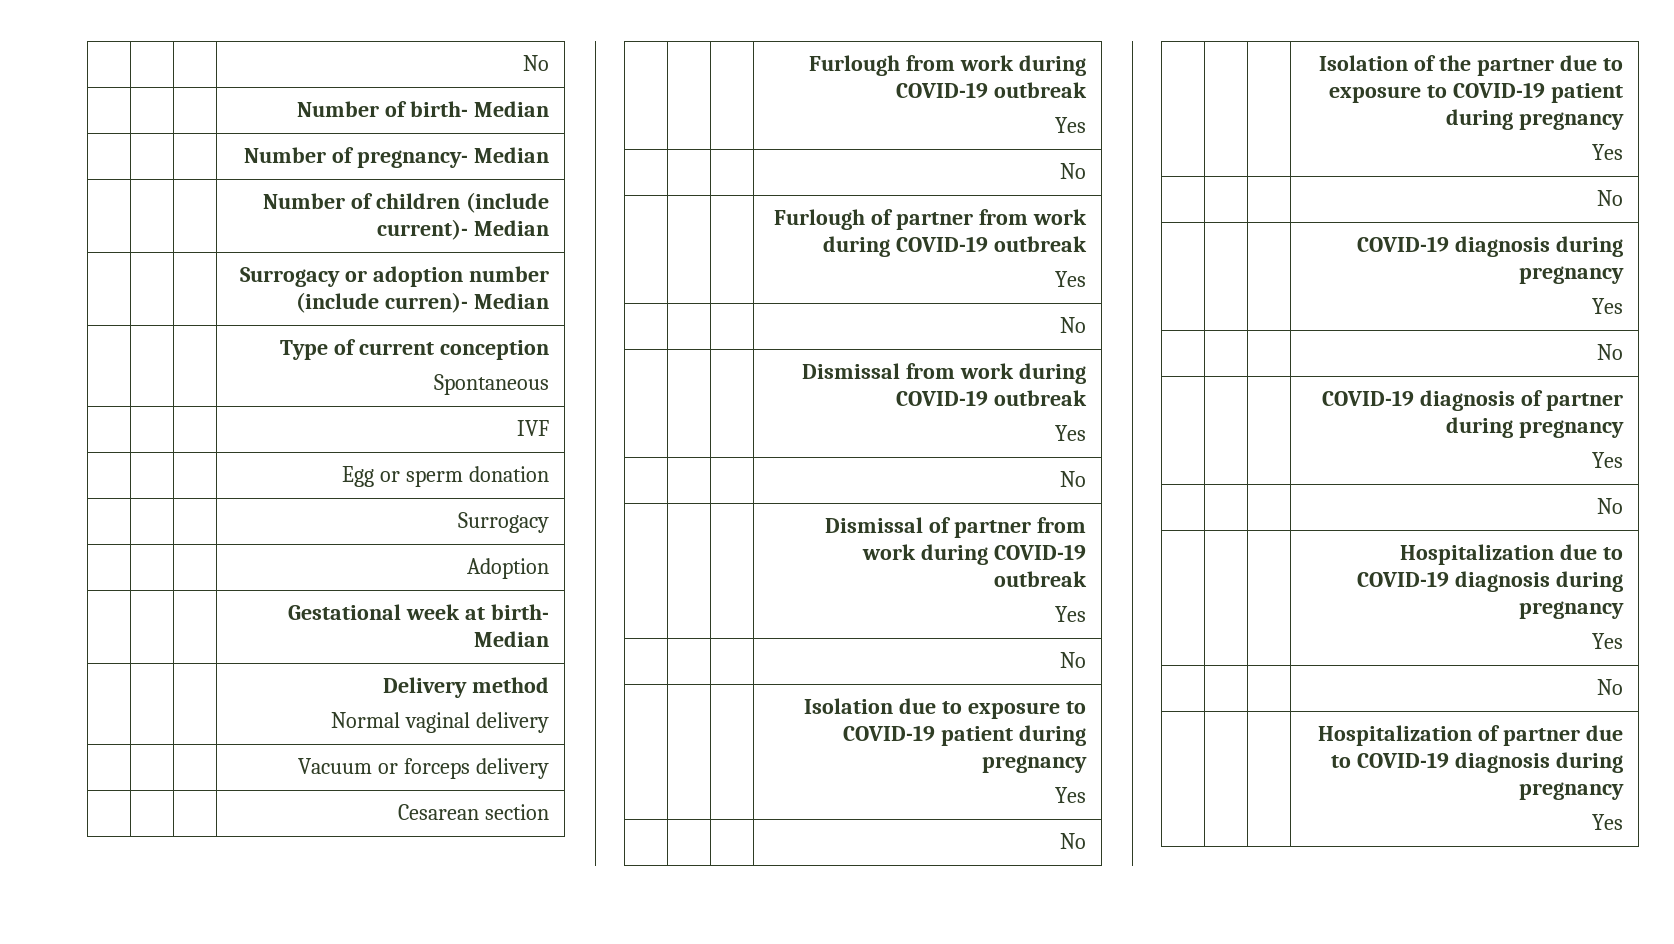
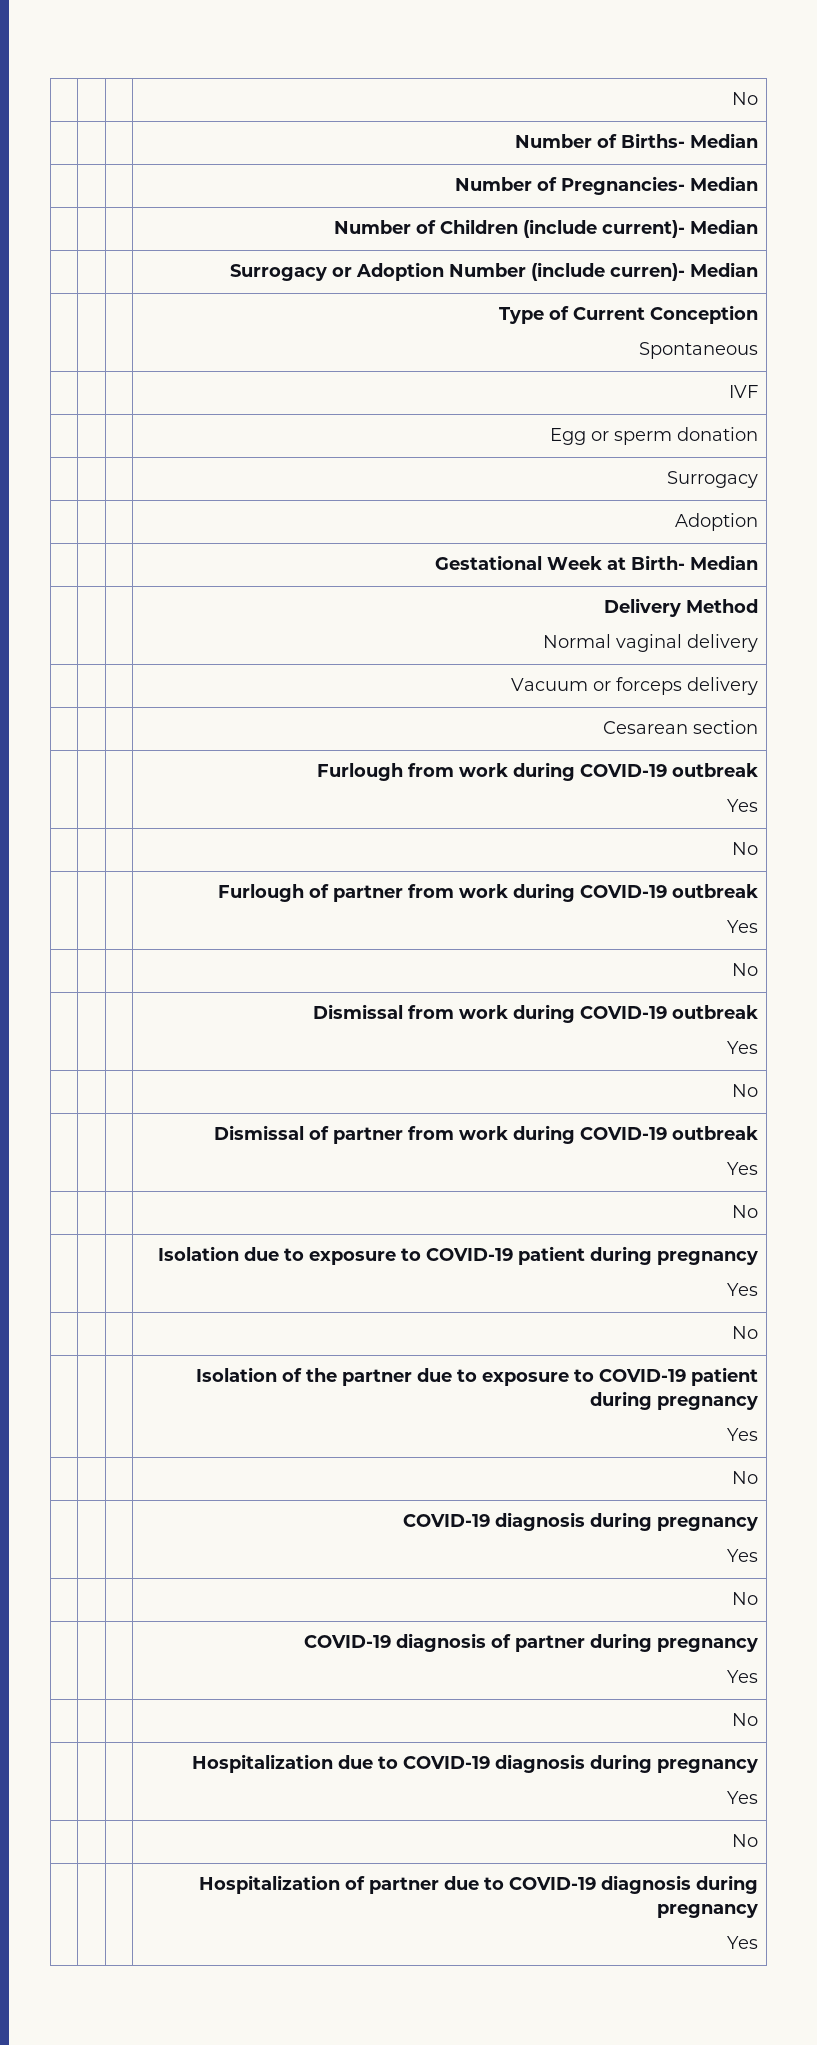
- | | | Number of birth- Median
- | | | Number of pregnancy- Median
- | | | Number of children (include current)- Median
+ | | | Number of Births- Median
+ | | | Number of Pregnancies- Median
+ | | | Number of Children (include current)- Median
- | | | Surrogacy or adoption number (include curren)- Median
+ | | | Surrogacy or Adoption Number (include curren)- Median
- | | | Type of current conception
+ | | | Type of Current Conception
- | | | Gestational week at birth- Median
+ | | | Gestational Week at Birth- Median
- | | | Delivery method
+ | | | Delivery Method

